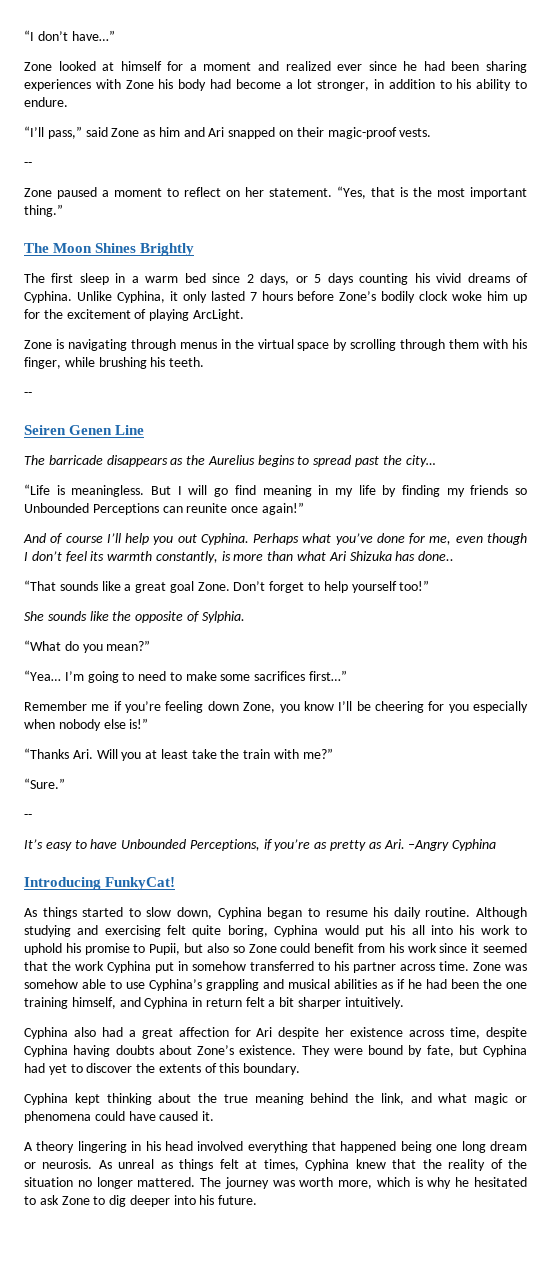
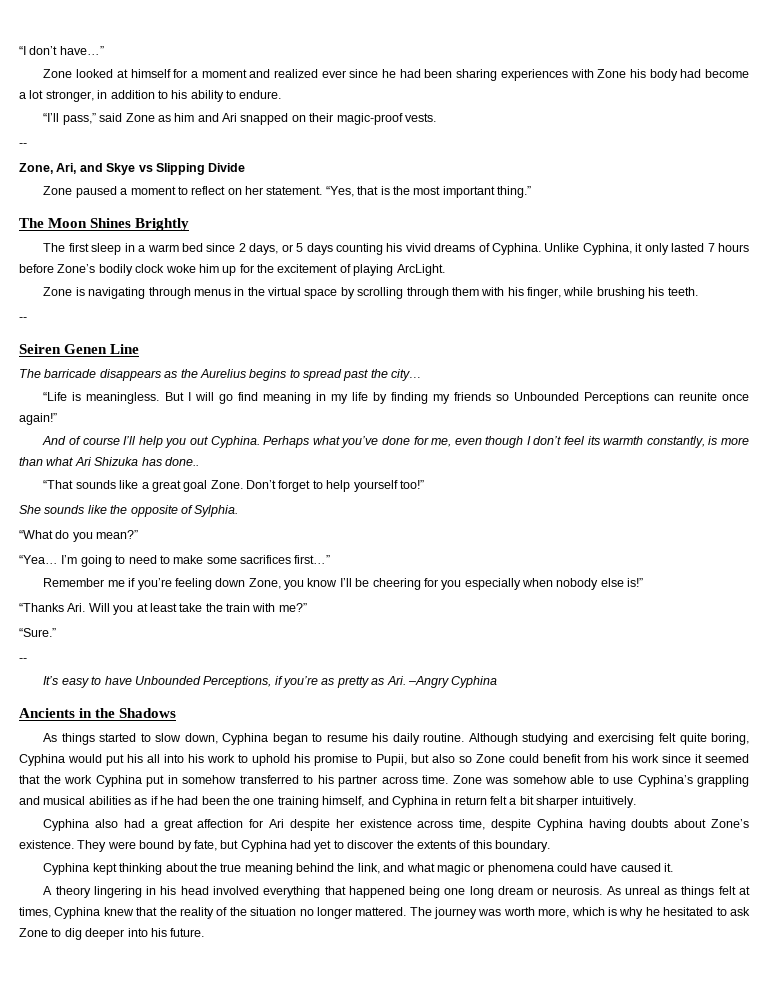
+ Zone, Ari, and Skye vs Slipping Divide
- Introducing FunkyCat!
+ Ancients in the Shadows

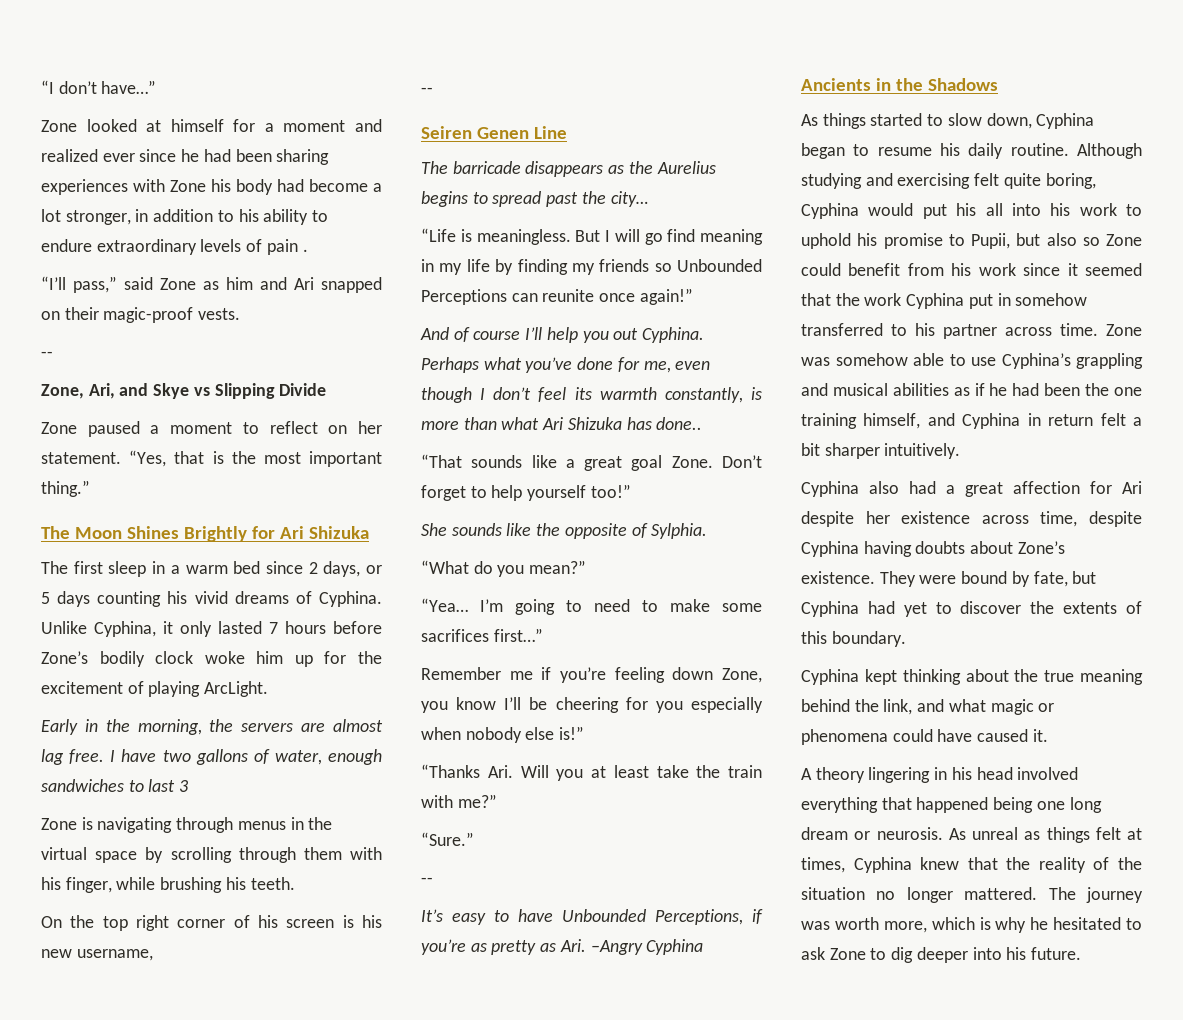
- Zone looked at himself for a moment and realized ever since he had been sharing experiences with Zone his body had become a lot stronger, in addition to his ability to endure.
+ Zone looked at himself for a moment and realized ever since he had been sharing experiences with Zone his body had become a lot stronger, in addition to his ability to endure extraordinary levels of pain .
- The Moon Shines Brightly
+ The Moon Shines Brightly for Ari Shizuka
+ Early in the morning, the servers are almost lag free. I have two gallons of water, enough sandwiches to last 3
+ On the top right corner of his screen is his new username,

